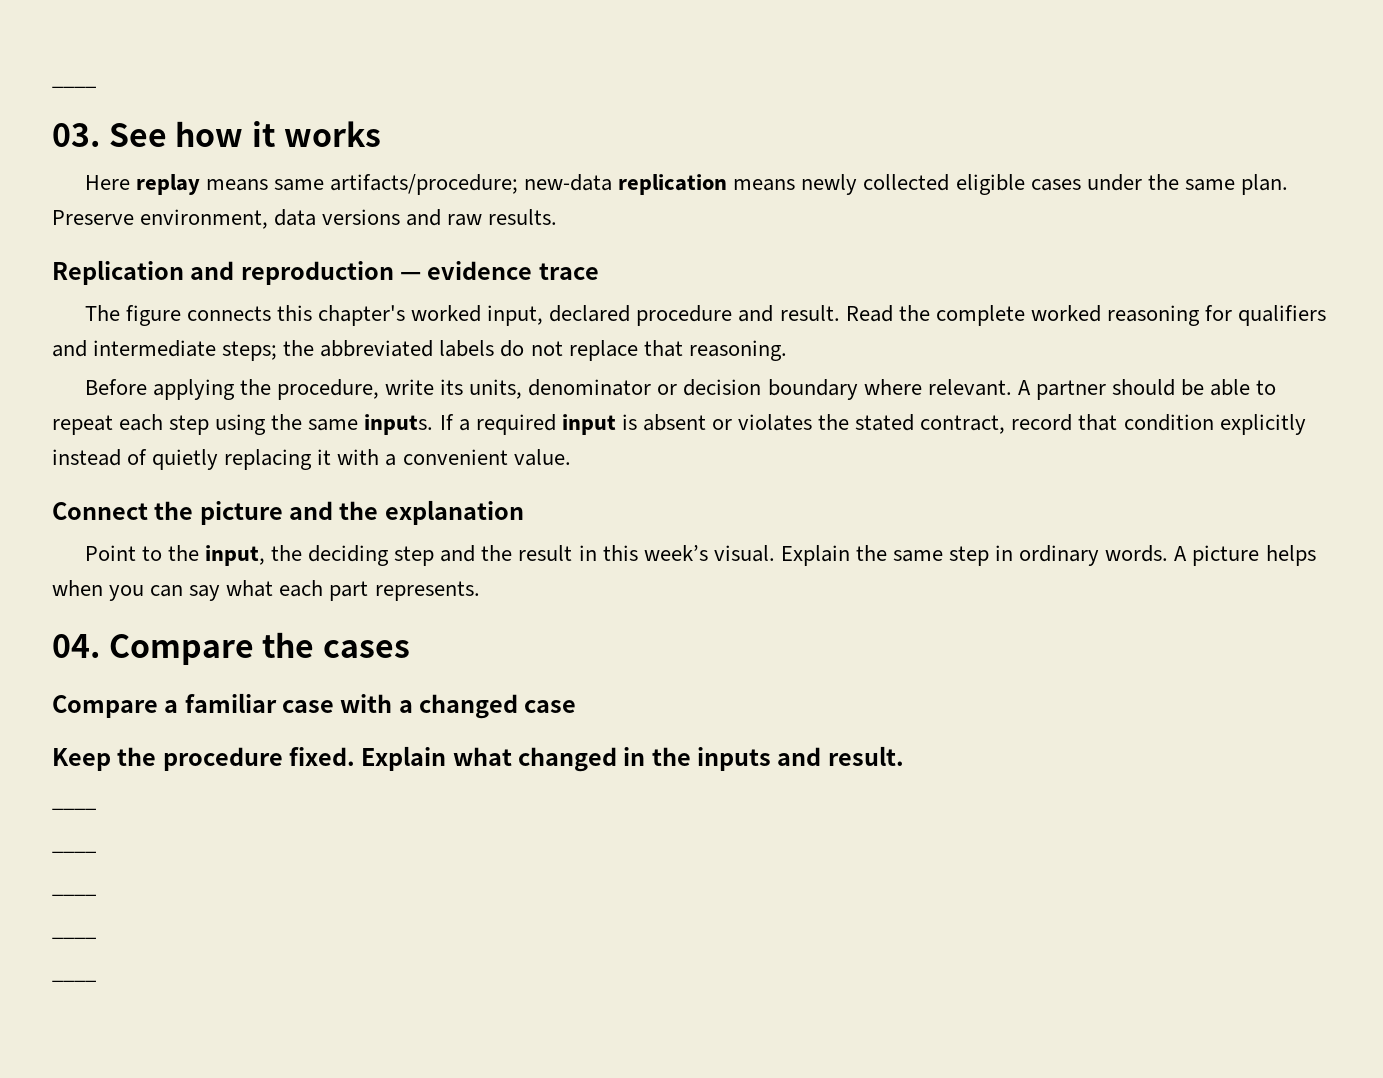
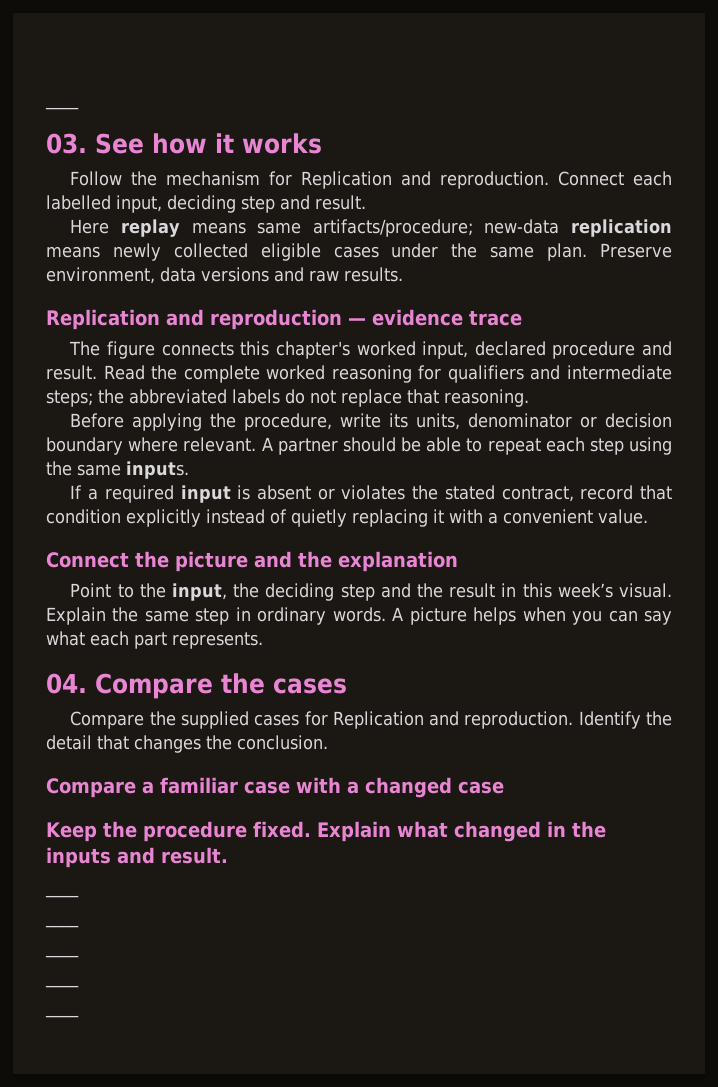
+ Follow the mechanism for Replication and reproduction. Connect each labelled input, deciding step and result.
- A partner should be able to repeat each step using the same inputs. If a required input is absent or violates the stated contract, record that condition explicitly instead of quietly replacing it with a convenient value.
+ A partner should be able to repeat each step using the same inputs.
+ If a required input is absent or violates the stated contract, record that condition explicitly instead of quietly replacing it with a convenient value.
+ Compare the supplied cases for Replication and reproduction. Identify the detail that changes the conclusion.

